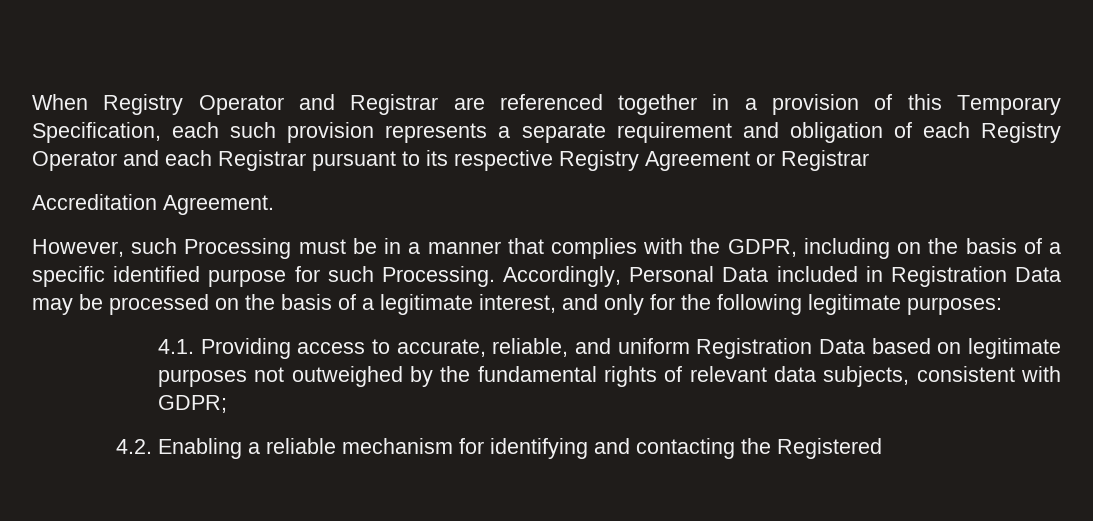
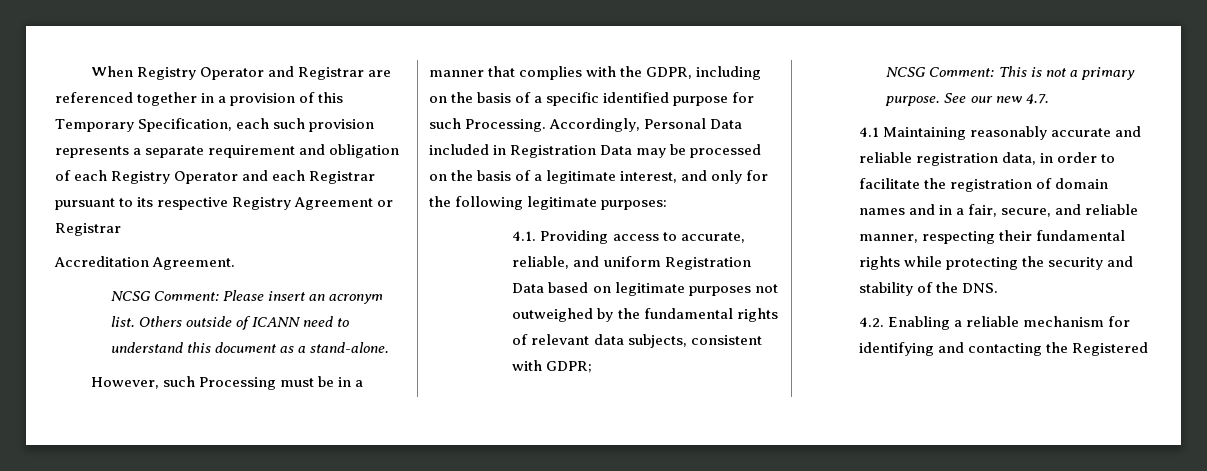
+ NCSG Comment: Please insert an acronym list. Others outside of ICANN need to understand this document as a stand-alone.
+ NCSG Comment: This is not a primary purpose. See our new 4.7.
+ 4.1 Maintaining reasonably accurate and reliable registration data, in order to facilitate the registration of domain names and in a fair, secure, and reliable manner, respecting their fundamental rights while protecting the security and stability of the DNS.

